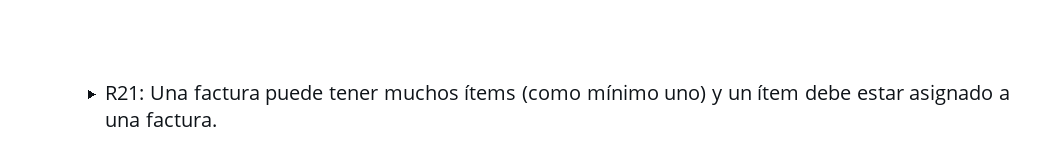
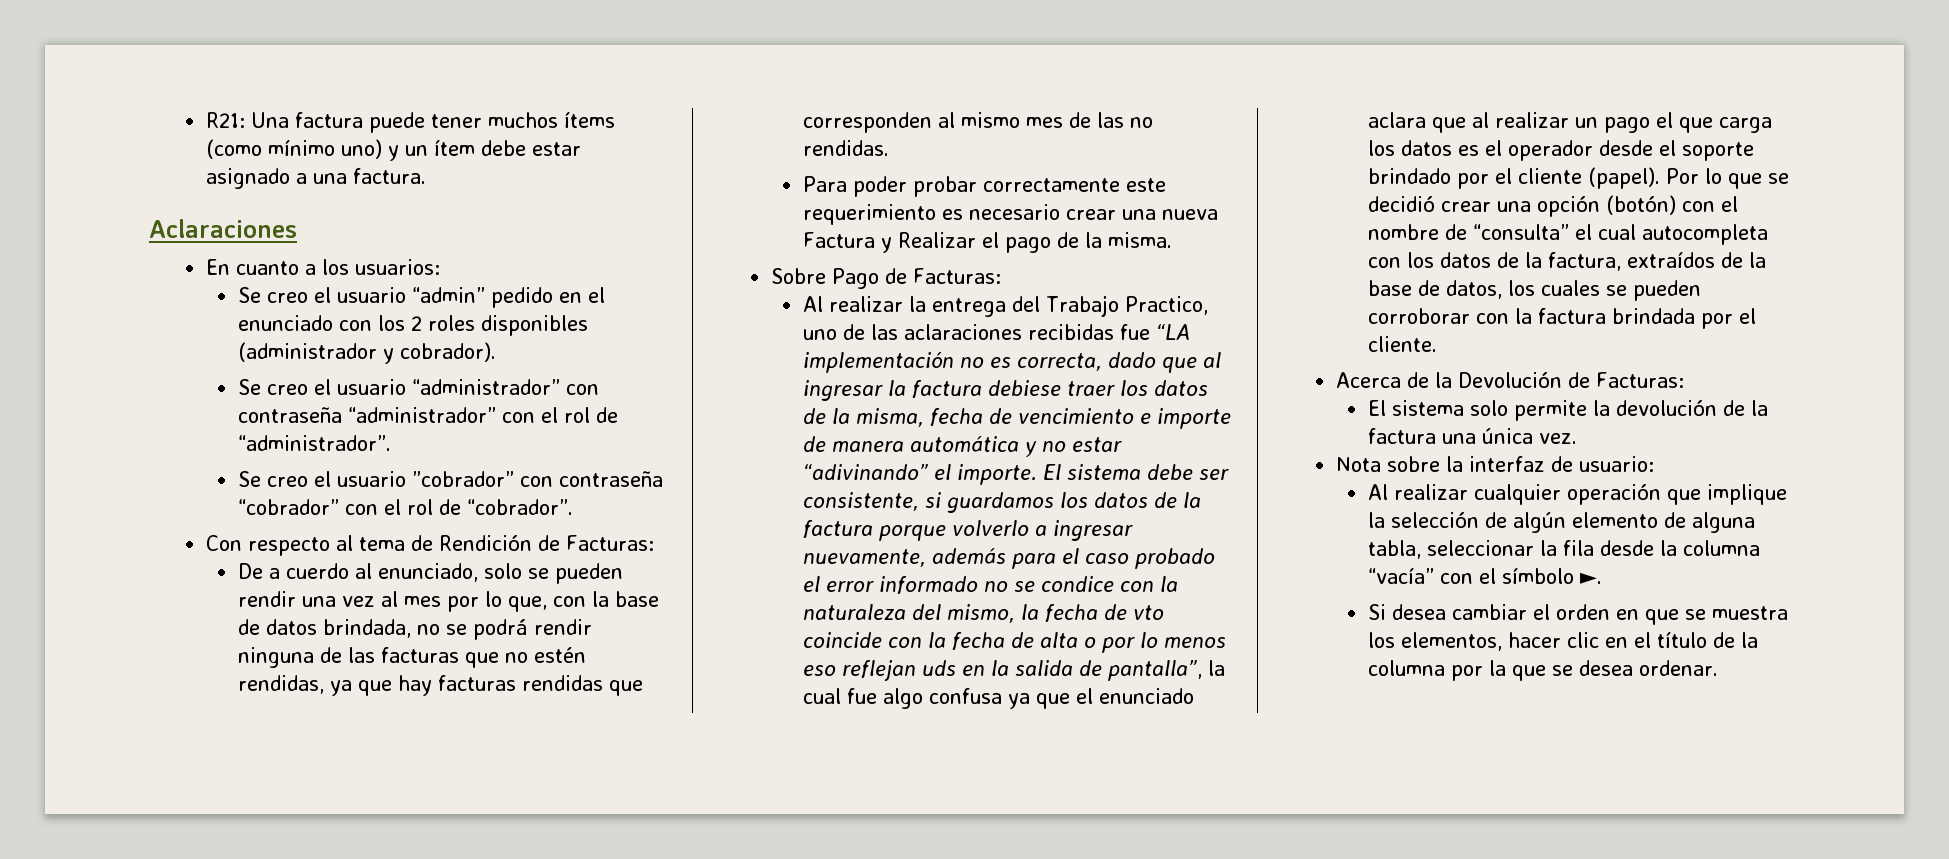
+ Aclaraciones
+ En cuanto a los usuarios:
+ Se creo el usuario “admin” pedido en el enunciado con los 2 roles disponibles (administrador y cobrador).
+ Se creo el usuario “administrador” con contraseña “administrador” con el rol de “administrador”.
+ Se creo el usuario ”cobrador” con contraseña “cobrador” con el rol de “cobrador”.
+ Con respecto al tema de Rendición de Facturas:
+ De a cuerdo al enunciado, solo se pueden rendir una vez al mes por lo que, con la base de datos brindada, no se podrá rendir ninguna de las facturas que no estén rendidas, ya que hay facturas rendidas que corresponden al mismo mes de las no rendidas.
+ Para poder probar correctamente este requerimiento es necesario crear una nueva Factura y Realizar el pago de la misma.
+ Sobre Pago de Facturas:
+ Al realizar la entrega del Trabajo Practico, uno de las aclaraciones recibidas fue “LA implementación no es correcta, dado que al ingresar la factura debiese traer los datos de la misma, fecha de vencimiento e importe de manera automática y no estar “adivinando” el importe. El sistema debe ser consistente, si guardamos los datos de la factura porque volverlo a ingresar nuevamente, además para el caso probado el error informado no se condice con la naturaleza del mismo, la fecha de vto coincide con la fecha de alta o por lo menos eso reflejan uds en la salida de pantalla”, la cual fue algo confusa ya que el enunciado aclara que al realizar un pago el que carga los datos es el operador desde el soporte brindado por el cliente (papel). Por lo que se decidió crear una opción (botón) con el nombre de “consulta” el cual autocompleta con los datos de la factura, extraídos de la base de datos, los cuales se pueden corroborar con la factura brindada por el cliente.
+ Acerca de la Devolución de Facturas:
+ El sistema solo permite la devolución de la factura una única vez.
+ Nota sobre la interfaz de usuario:
+ Al realizar cualquier operación que implique la selección de algún elemento de alguna tabla, seleccionar la fila desde la columna “vacía” con el símbolo ►.
+ Si desea cambiar el orden en que se muestra los elementos, hacer clic en el título de la columna por la que se desea ordenar.

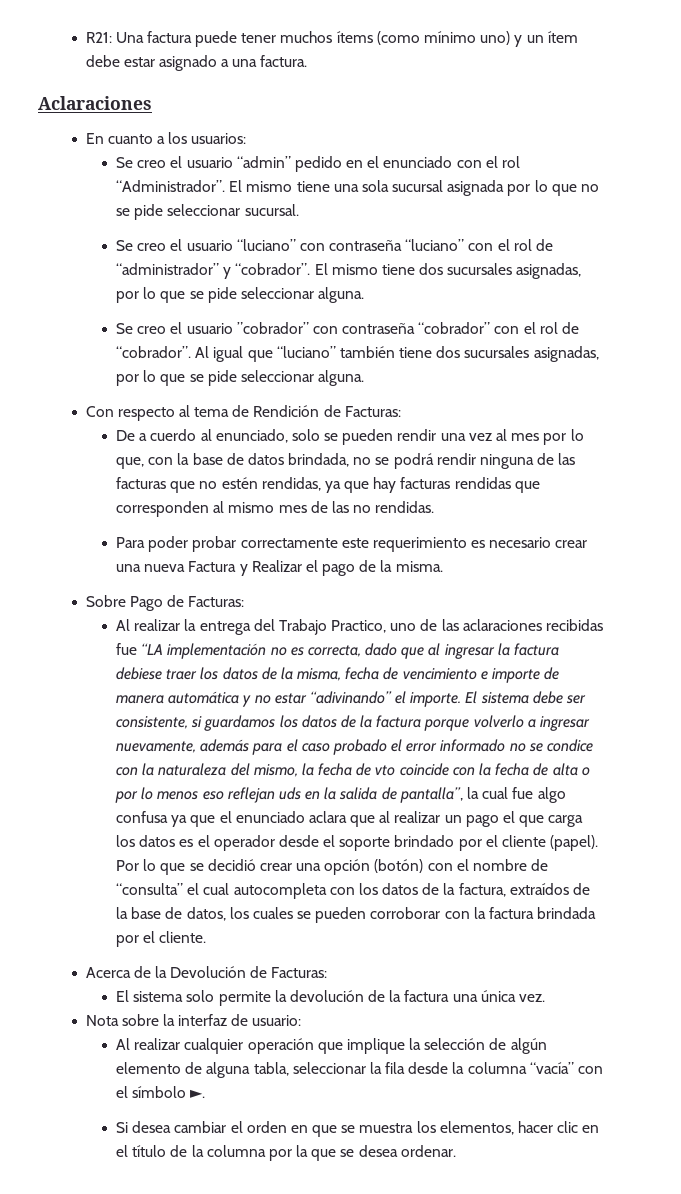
- Se creo el usuario “admin” pedido en el enunciado con los 2 roles disponibles (administrador y cobrador).
- Se creo el usuario “administrador” con contraseña “administrador” con el rol de “administrador”.
+ Se creo el usuario “admin” pedido en el enunciado con el rol “Administrador”. El mismo tiene una sola sucursal asignada por lo que no se pide seleccionar sucursal.
+ Se creo el usuario “luciano” con contraseña “luciano” con el rol de “administrador” y “cobrador”. El mismo tiene dos sucursales asignadas, por lo que se pide seleccionar alguna.
+ Al igual que “luciano” también tiene dos sucursales asignadas, por lo que se pide seleccionar alguna.

